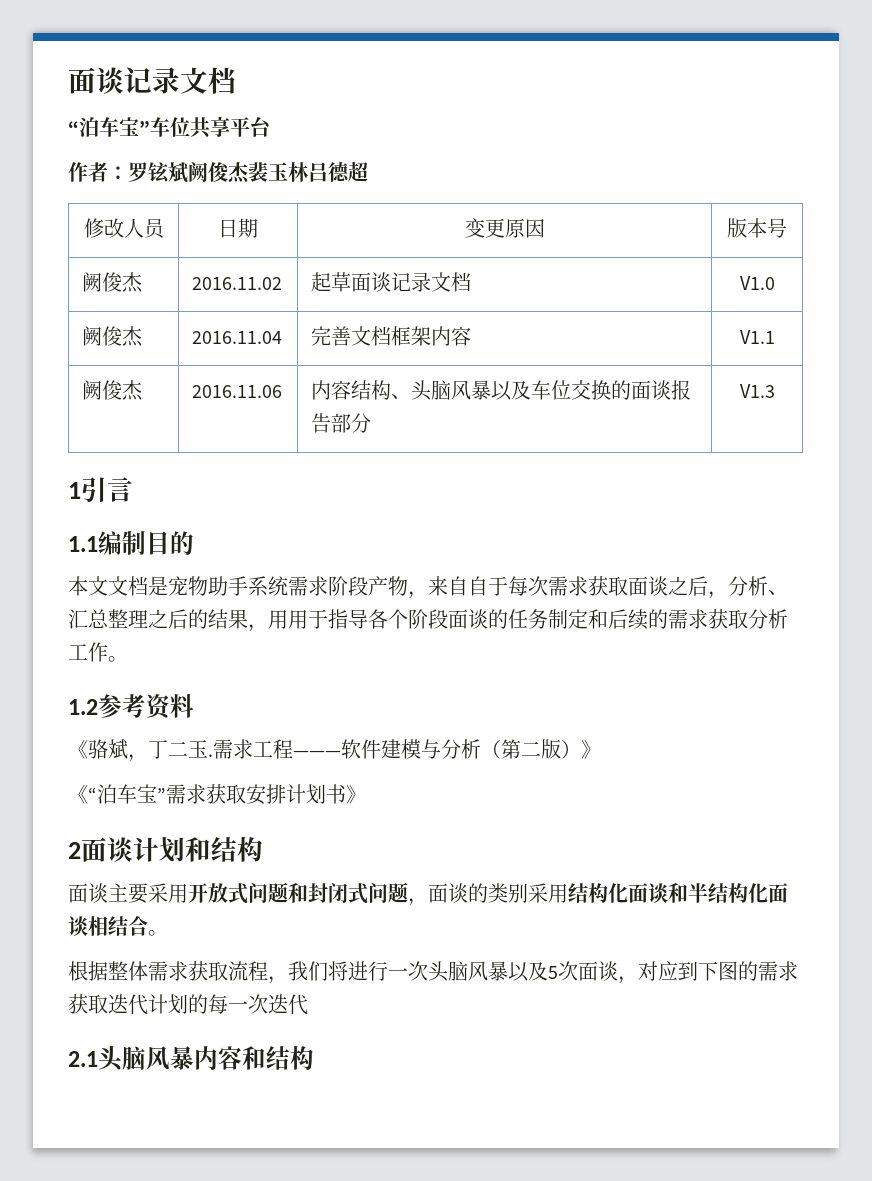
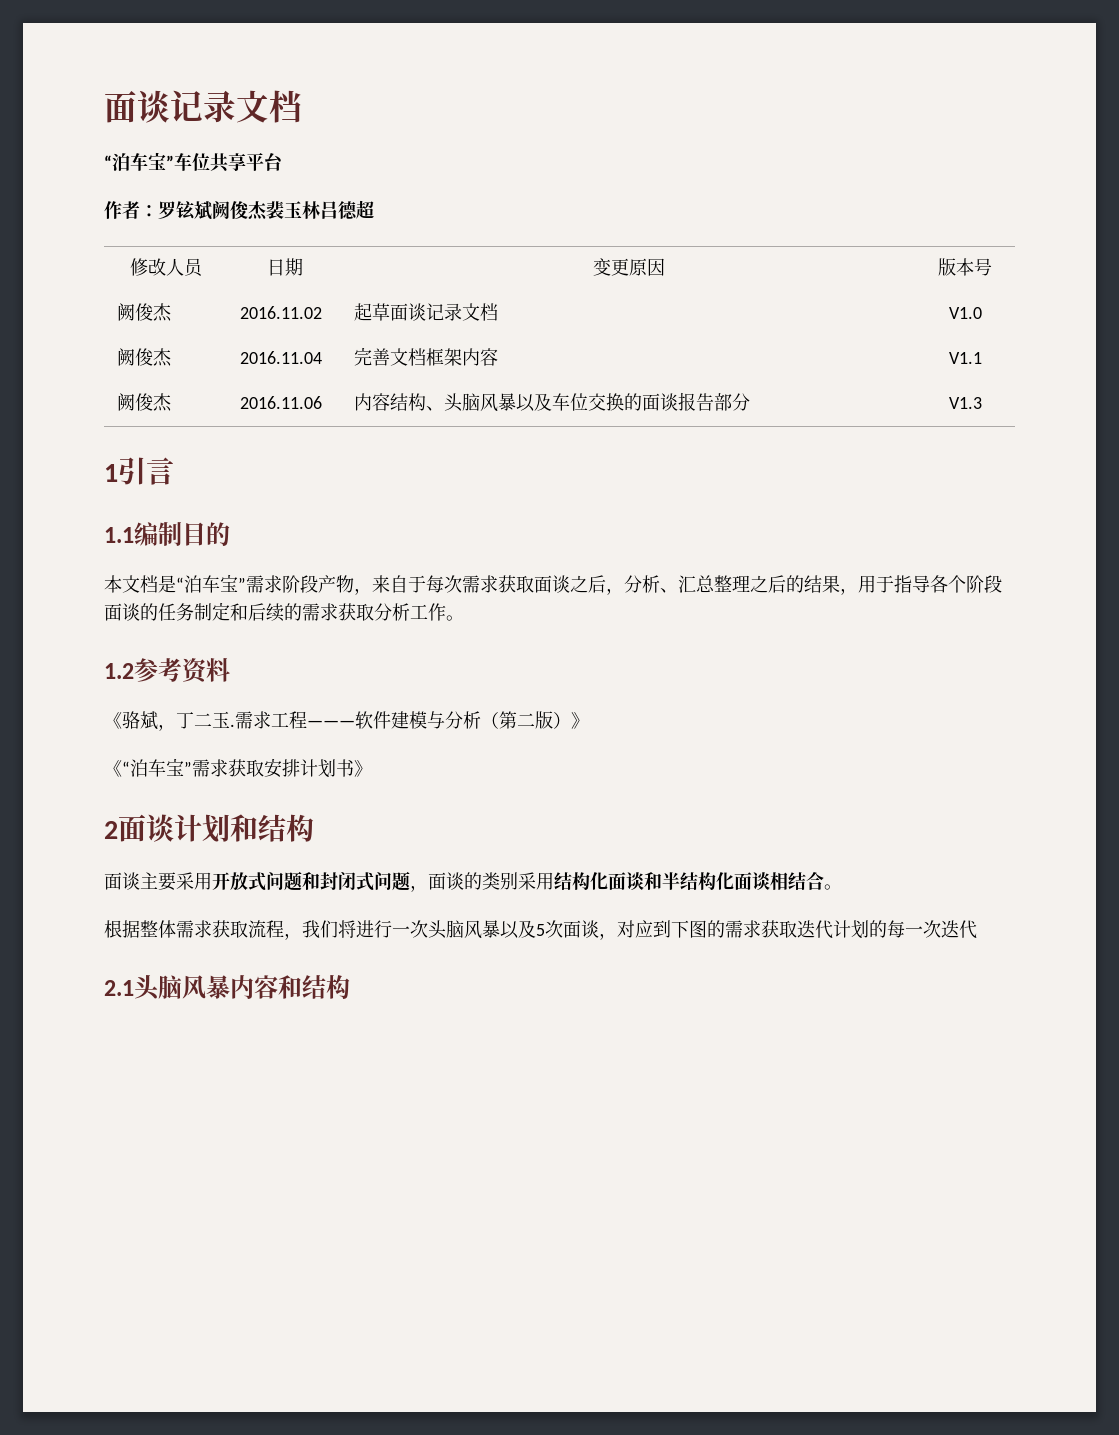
- 本⽂文档是宠物助手系统需求阶段产物，来⾃自于每次需求获取⾯谈之后，分析、汇总整理之后的结果，⽤用于指导各个阶段面谈的任务制定和后续的需求获取分析工作。
+ 本⽂档是“泊车宝”需求阶段产物，来⾃于每次需求获取⾯谈之后，分析、汇总整理之后的结果，⽤于指导各个阶段面谈的任务制定和后续的需求获取分析工作。

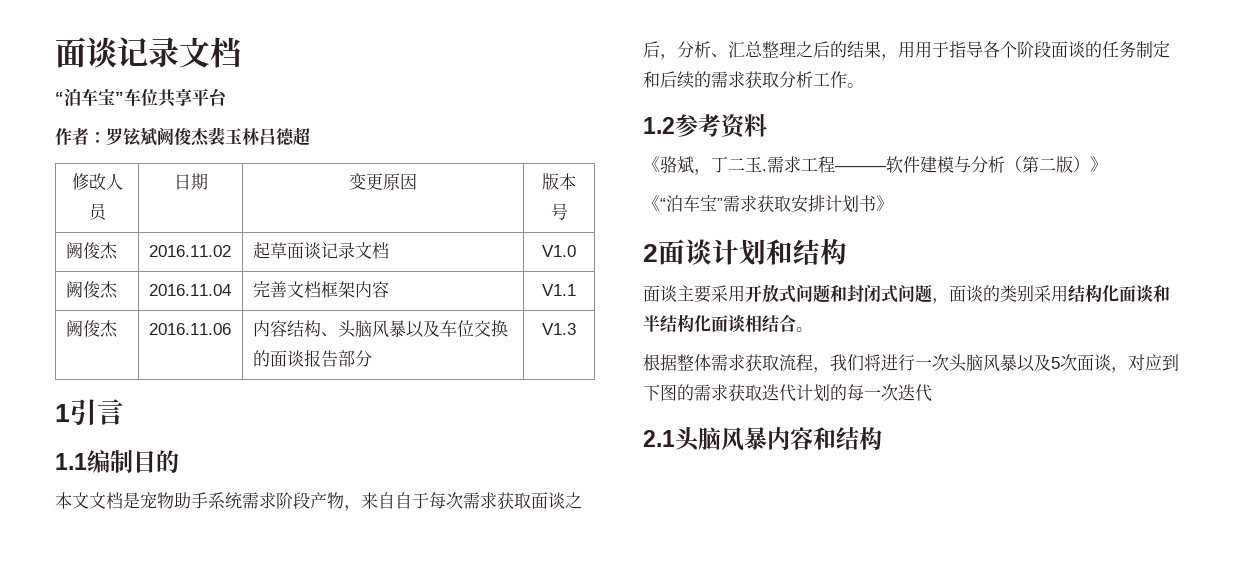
- 本⽂档是“泊车宝”需求阶段产物，来⾃于每次需求获取⾯谈之后，分析、汇总整理之后的结果，⽤于指导各个阶段面谈的任务制定和后续的需求获取分析工作。
+ 本⽂文档是宠物助手系统需求阶段产物，来⾃自于每次需求获取⾯谈之后，分析、汇总整理之后的结果，⽤用于指导各个阶段面谈的任务制定和后续的需求获取分析工作。

